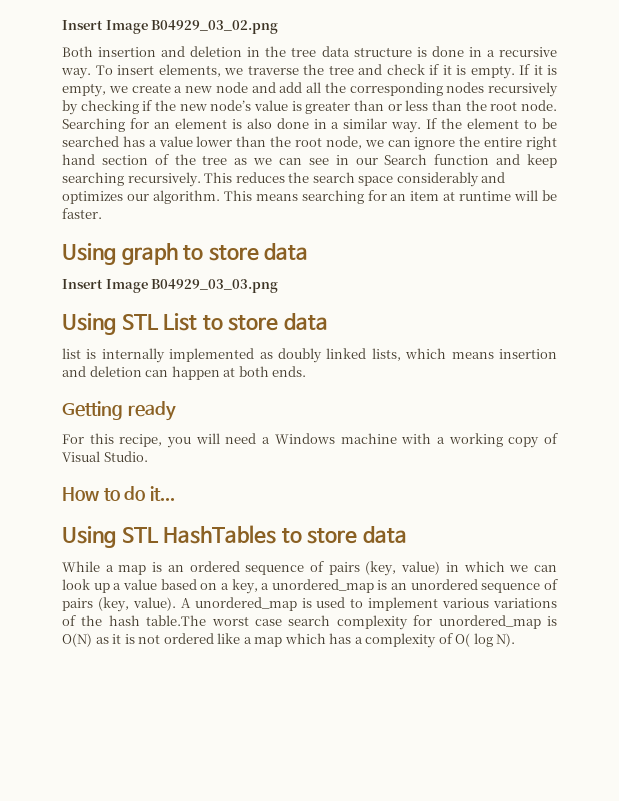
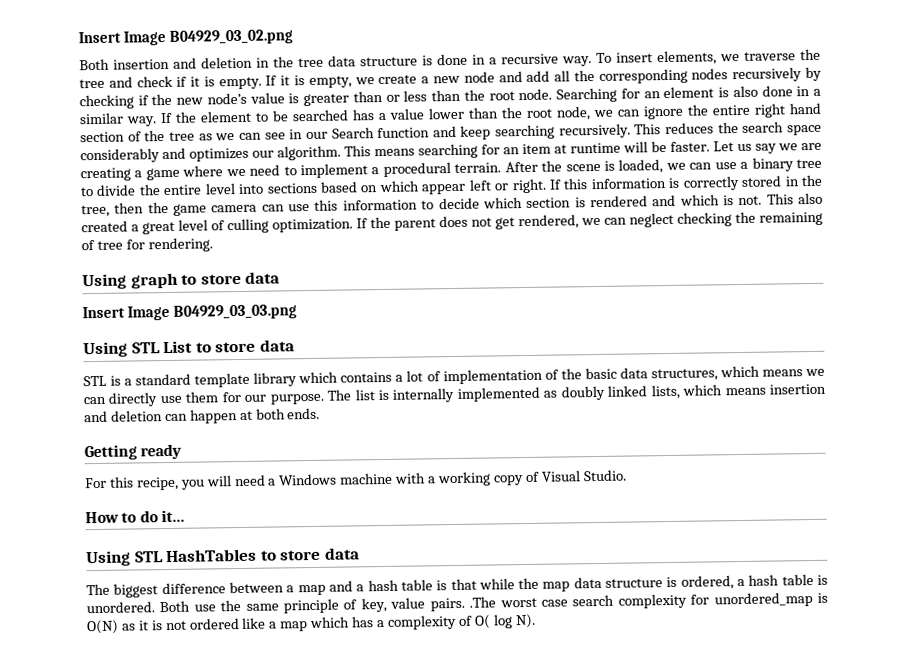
+ Let us say we are creating a game where we need to implement a procedural terrain. After the scene is loaded, we can use a binary tree to divide the entire level into sections based on which appear left or right. If this information is correctly stored in the tree, then the game camera can use this information to decide which section is rendered and which is not. This also created a great level of culling optimization. If the parent does not get rendered, we can neglect checking the remaining of tree for rendering.
- list is internally implemented as doubly linked lists, which means insertion and deletion can happen at both ends.
+ STL is a standard template library which contains a lot of implementation of the basic data structures, which means we can directly use them for our purpose. The list is internally implemented as doubly linked lists, which means insertion and deletion can happen at both ends.
- While a map is an ordered sequence of pairs (key, value) in which we can look up a value based on a key, a unordered_map is an unordered sequence of pairs (key, value). A unordered_map is used to implement various variations of the hash table.The worst case search complexity for unordered_map is O(N) as it is not ordered like a map which has a complexity of O( log N).
+ The biggest difference between a map and a hash table is that while the map data structure is ordered, a hash table is unordered. Both use the same principle of key, value pairs. .The worst case search complexity for unordered_map is O(N) as it is not ordered like a map which has a complexity of O( log N).

